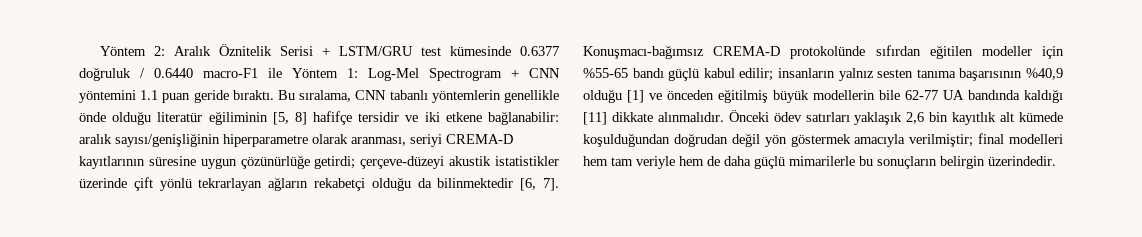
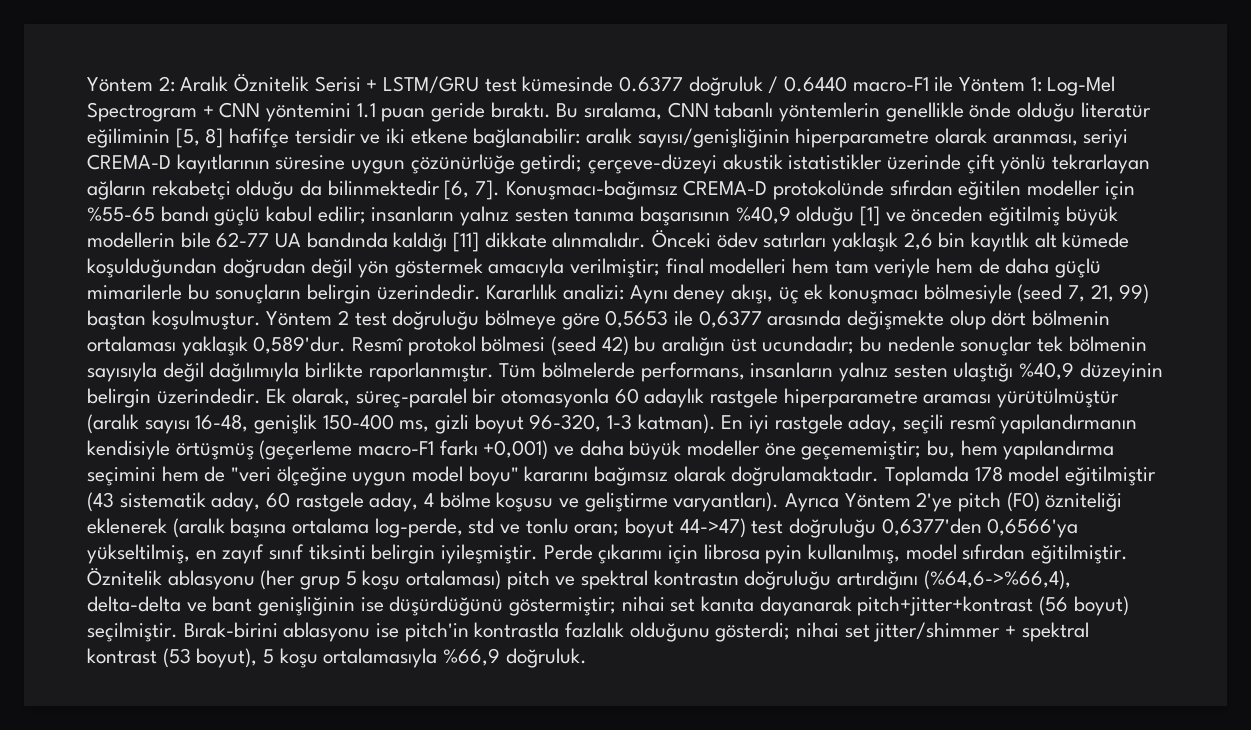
+ Kararlılık analizi: Aynı deney akışı, üç ek konuşmacı bölmesiyle (seed 7, 21, 99) baştan koşulmuştur. Yöntem 2 test doğruluğu bölmeye göre 0,5653 ile 0,6377 arasında değişmekte olup dört bölmenin ortalaması yaklaşık 0,589'dur. Resmî protokol bölmesi (seed 42) bu aralığın üst ucundadır; bu nedenle sonuçlar tek bölmenin sayısıyla değil dağılımıyla birlikte raporlanmıştır. Tüm bölmelerde performans, insanların yalnız sesten ulaştığı %40,9 düzeyinin belirgin üzerindedir. Ek olarak, süreç-paralel bir otomasyonla 60 adaylık rastgele hiperparametre araması yürütülmüştür (aralık sayısı 16-48, genişlik 150-400 ms, gizli boyut 96-320, 1-3 katman). En iyi rastgele aday, seçili resmî yapılandırmanın kendisiyle örtüşmüş (geçerleme macro-F1 farkı +0,001) ve daha büyük modeller öne geçememiştir; bu, hem yapılandırma seçimini hem de "veri ölçeğine uygun model boyu" kararını bağımsız olarak doğrulamaktadır. Toplamda 178 model eğitilmiştir (43 sistematik aday, 60 rastgele aday, 4 bölme koşusu ve geliştirme varyantları). Ayrıca Yöntem 2'ye pitch (F0) özniteliği eklenerek (aralık başına ortalama log-perde, std ve tonlu oran; boyut 44->47) test doğruluğu 0,6377'den 0,6566'ya yükseltilmiş, en zayıf sınıf tiksinti belirgin iyileşmiştir. Perde çıkarımı için librosa pyin kullanılmış, model sıfırdan eğitilmiştir. Öznitelik ablasyonu (her grup 5 koşu ortalaması) pitch ve spektral kontrastın doğruluğu artırdığını (%64,6->%66,4), delta-delta ve bant genişliğinin ise düşürdüğünü göstermiştir; nihai set kanıta dayanarak pitch+jitter+kontrast (56 boyut) seçilmiştir. Bırak-birini ablasyonu ise pitch'in kontrastla fazlalık olduğunu gösterdi; nihai set jitter/shimmer + spektral kontrast (53 boyut), 5 koşu ortalamasıyla %66,9 doğruluk.

